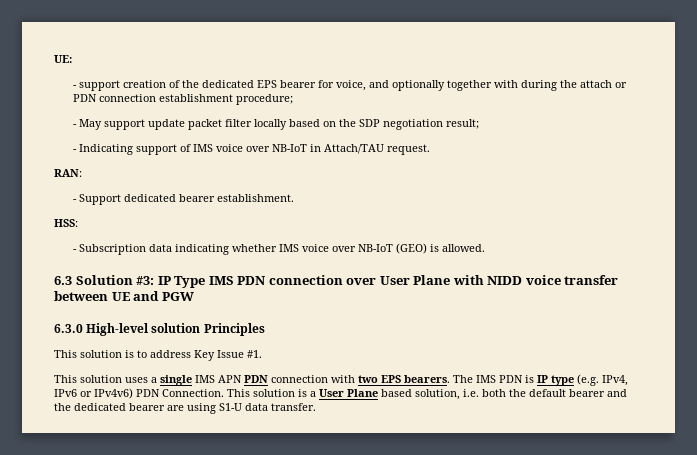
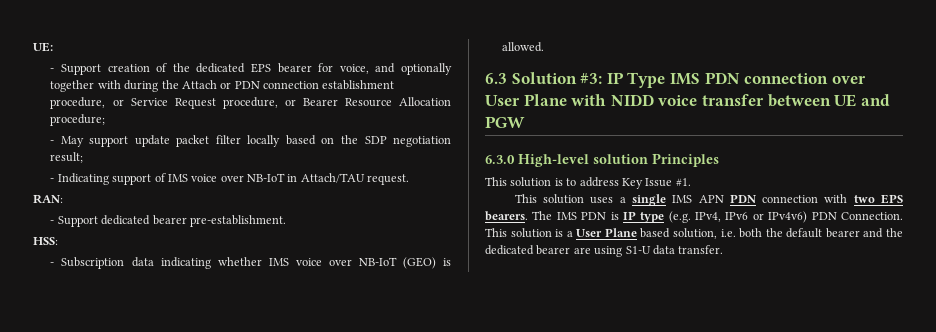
- - support creation of the dedicated EPS bearer for voice, and optionally together with during the attach or PDN connection establishment procedure;
+ - Support creation of the dedicated EPS bearer for voice, and optionally together with during the Attach or PDN connection establishment procedure, or Service Request procedure, or Bearer Resource Allocation procedure;
- - Support dedicated bearer establishment.
+ - Support dedicated bearer pre-establishment.

